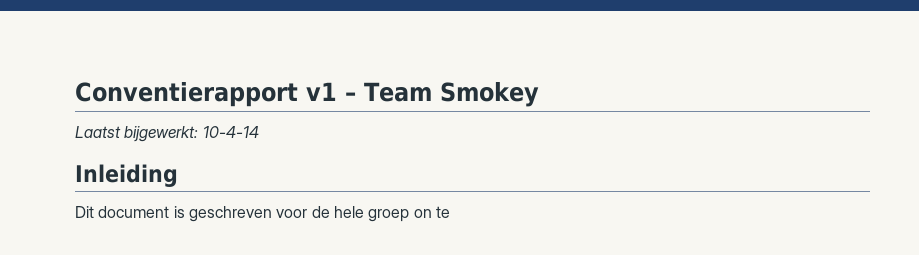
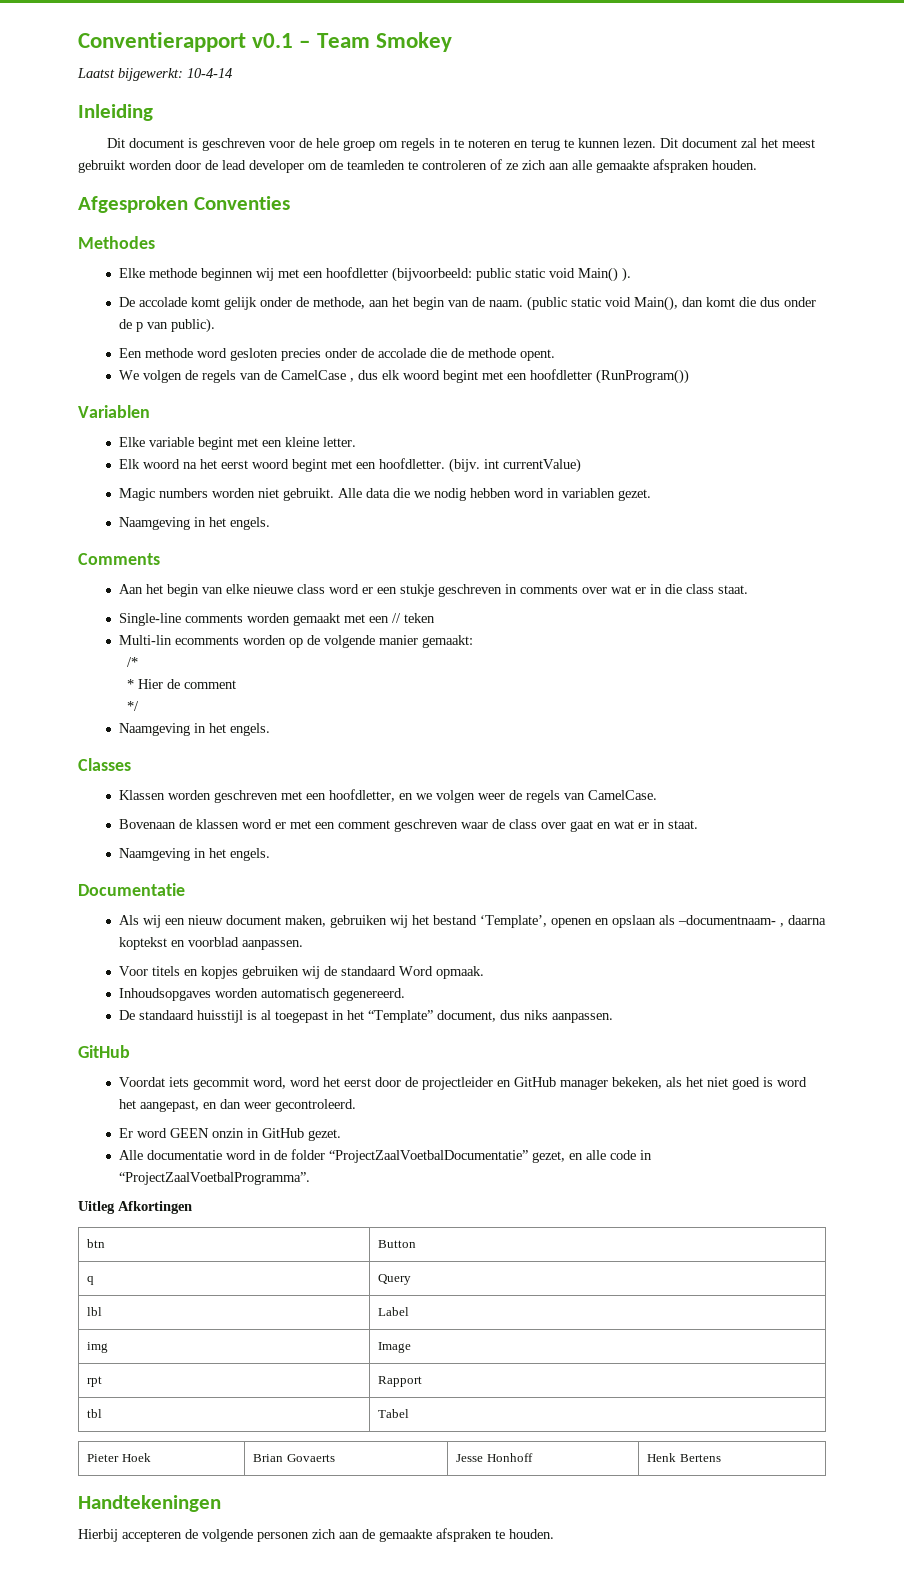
- Conventierapport v1 – Team Smokey
+ Conventierapport v0.1 – Team Smokey
- Dit document is geschreven voor de hele groep on te
+ Dit document is geschreven voor de hele groep om regels in te noteren en terug te kunnen lezen. Dit document zal het meest gebruikt worden door de lead developer om de teamleden te controleren of ze zich aan alle gemaakte afspraken houden.
+ Afgesproken Conventies
+ Methodes
+ Elke methode beginnen wij met een hoofdletter (bijvoorbeeld: public static void Main() ).
+ De accolade komt gelijk onder de methode, aan het begin van de naam. (public static void Main(), dan komt die dus onder de p van public).
+ Een methode word gesloten precies onder de accolade die de methode opent.
+ We volgen de regels van de CamelCase , dus elk woord begint met een hoofdletter (RunProgram())
+ Variablen
+ Elke variable begint met een kleine letter.
+ Elk woord na het eerst woord begint met een hoofdletter. (bijv. int currentValue)
+ Magic numbers worden niet gebruikt. Alle data die we nodig hebben word in variablen gezet.
+ Naamgeving in het engels.
+ Comments
+ Aan het begin van elke nieuwe class word er een stukje geschreven in comments over wat er in die class staat.
+ Single-line comments worden gemaakt met een // teken
+ Multi-lin ecomments worden op de volgende manier gemaakt:
+ /*
+ * Hier de comment
+ */
+ Naamgeving in het engels.
+ Classes
+ Klassen worden geschreven met een hoofdletter, en we volgen weer de regels van CamelCase.
+ Bovenaan de klassen word er met een comment geschreven waar de class over gaat en wat er in staat.
+ Naamgeving in het engels.
+ Documentatie
+ Als wij een nieuw document maken, gebruiken wij het bestand ‘Template’, openen en opslaan als –documentnaam- , daarna koptekst en voorblad aanpassen.
+ Voor titels en kopjes gebruiken wij de standaard Word opmaak.
+ Inhoudsopgaves worden automatisch gegenereerd.
+ De standaard huisstijl is al toegepast in het “Template” document, dus niks aanpassen.
+ GitHub
+ Voordat iets gecommit word, word het eerst door de projectleider en GitHub manager bekeken, als het niet goed is word het aangepast, en dan weer gecontroleerd.
+ Er word GEEN onzin in GitHub gezet.
+ Alle documentatie word in de folder “ProjectZaalVoetbalDocumentatie” gezet, en alle code in “ProjectZaalVoetbalProgramma”.
+ Uitleg Afkortingen
+ btn | Button
+ q | Query
+ lbl | Label
+ img | Image
+ rpt | Rapport
+ tbl | Tabel
+ Pieter Hoek | Brian Govaerts | Jesse Honhoff | Henk Bertens
+ Handtekeningen
+ Hierbij accepteren de volgende personen zich aan de gemaakte afspraken te houden.

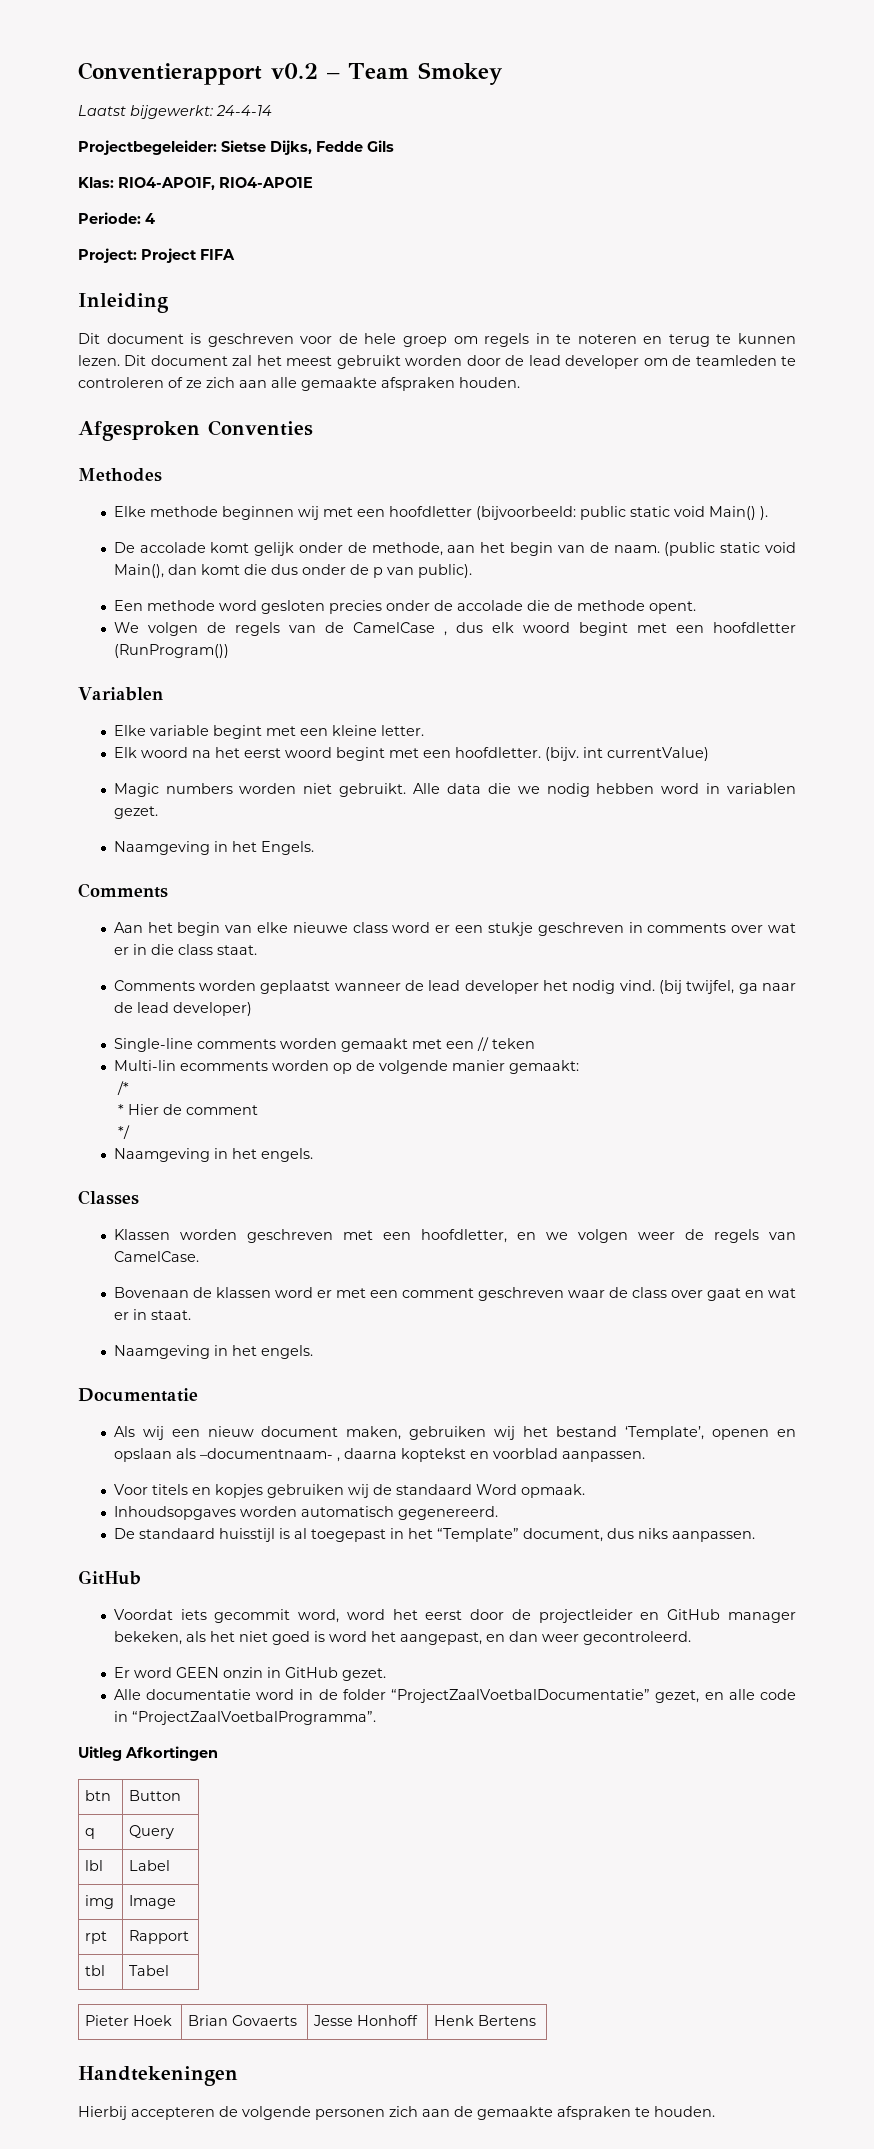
- Conventierapport v0.1 – Team Smokey
+ Conventierapport v0.2 – Team Smokey
- Laatst bijgewerkt: 10-4-14
+ Laatst bijgewerkt: 24-4-14
+ Projectbegeleider: Sietse Dijks, Fedde Gils
+ Klas: RIO4-APO1F, RIO4-APO1E
+ Periode: 4
+ Project: Project FIFA
  Alle data die we nodig hebben word in variablen gezet.
- Naamgeving in het engels.
+ Naamgeving in het Engels.
+ Comments worden geplaatst wanneer de lead developer het nodig vind. (bij twijfel, ga naar de lead developer)

